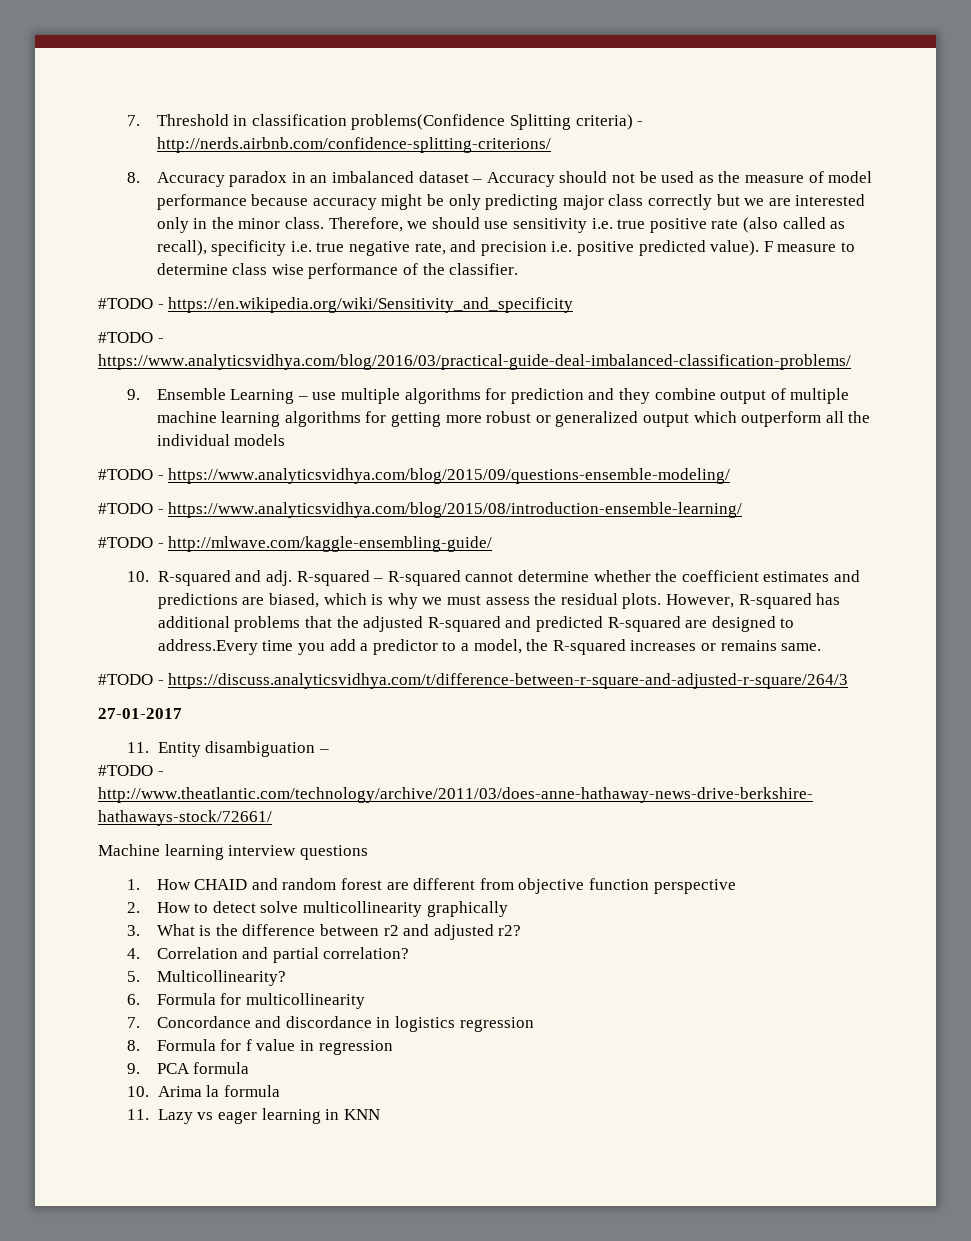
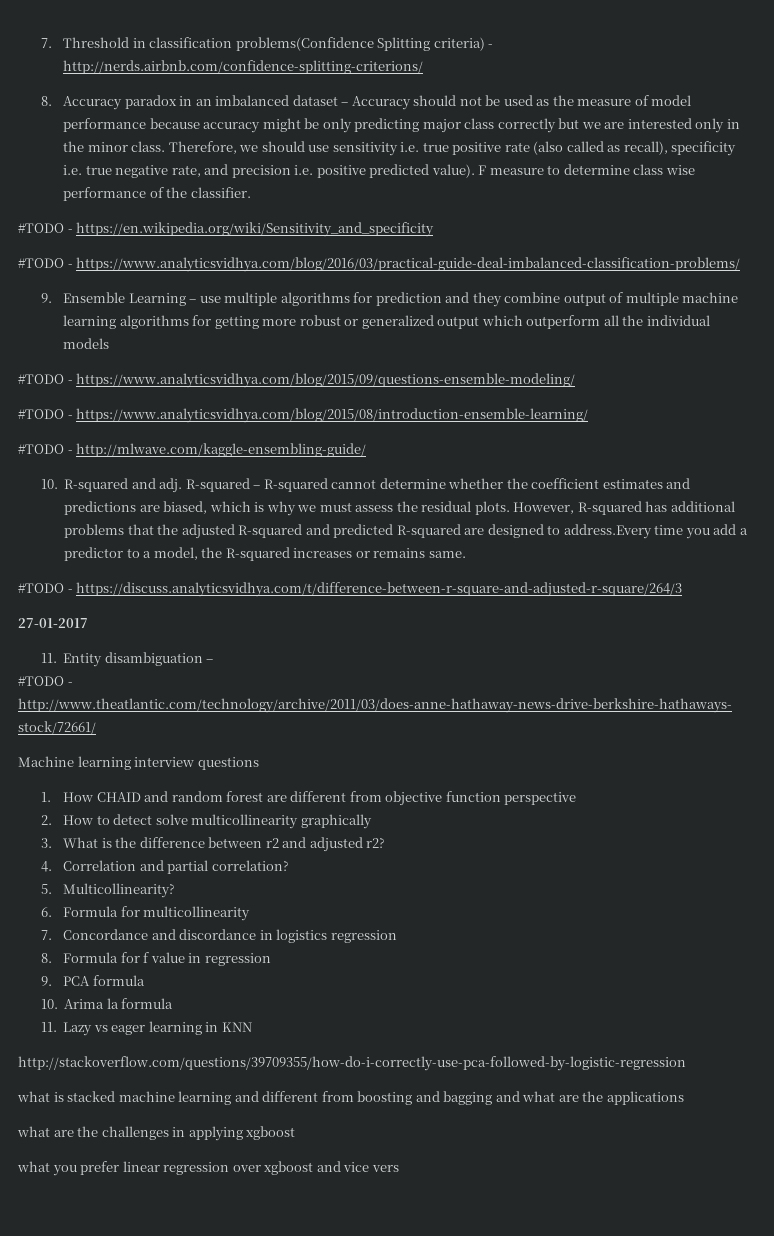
+ http://stackoverflow.com/questions/39709355/how-do-i-correctly-use-pca-followed-by-logistic-regression
+ what is stacked machine learning and different from boosting and bagging and what are the applications
+ what are the challenges in applying xgboost
+ what you prefer linear regression over xgboost and vice vers

